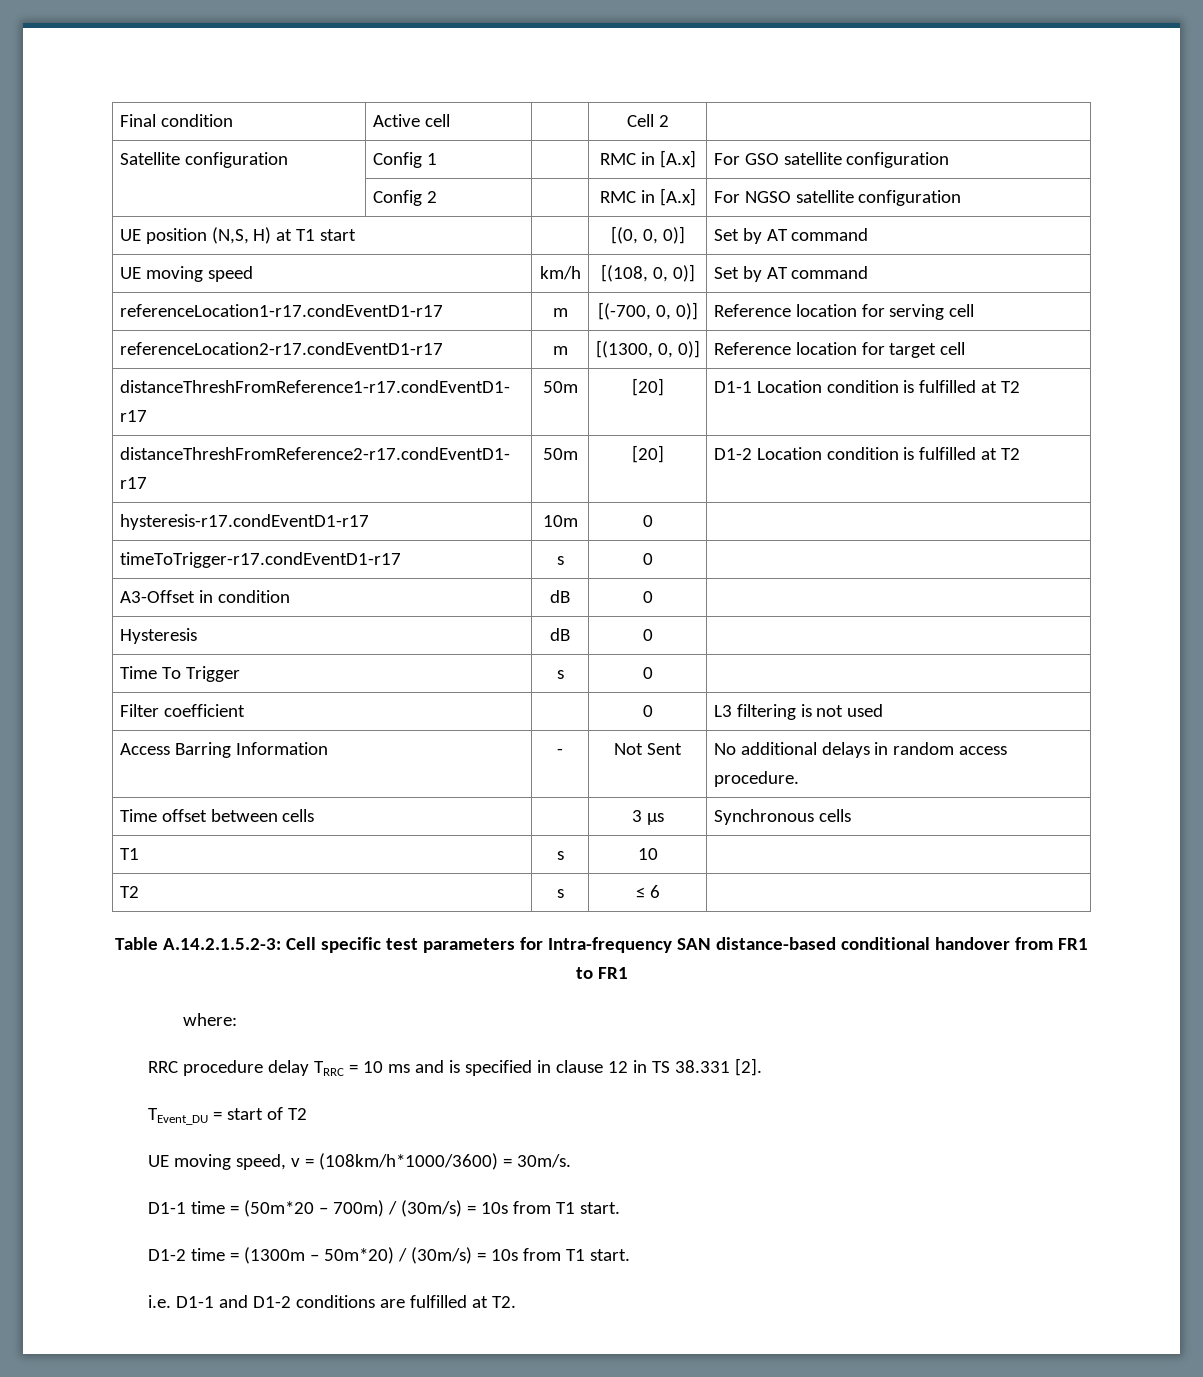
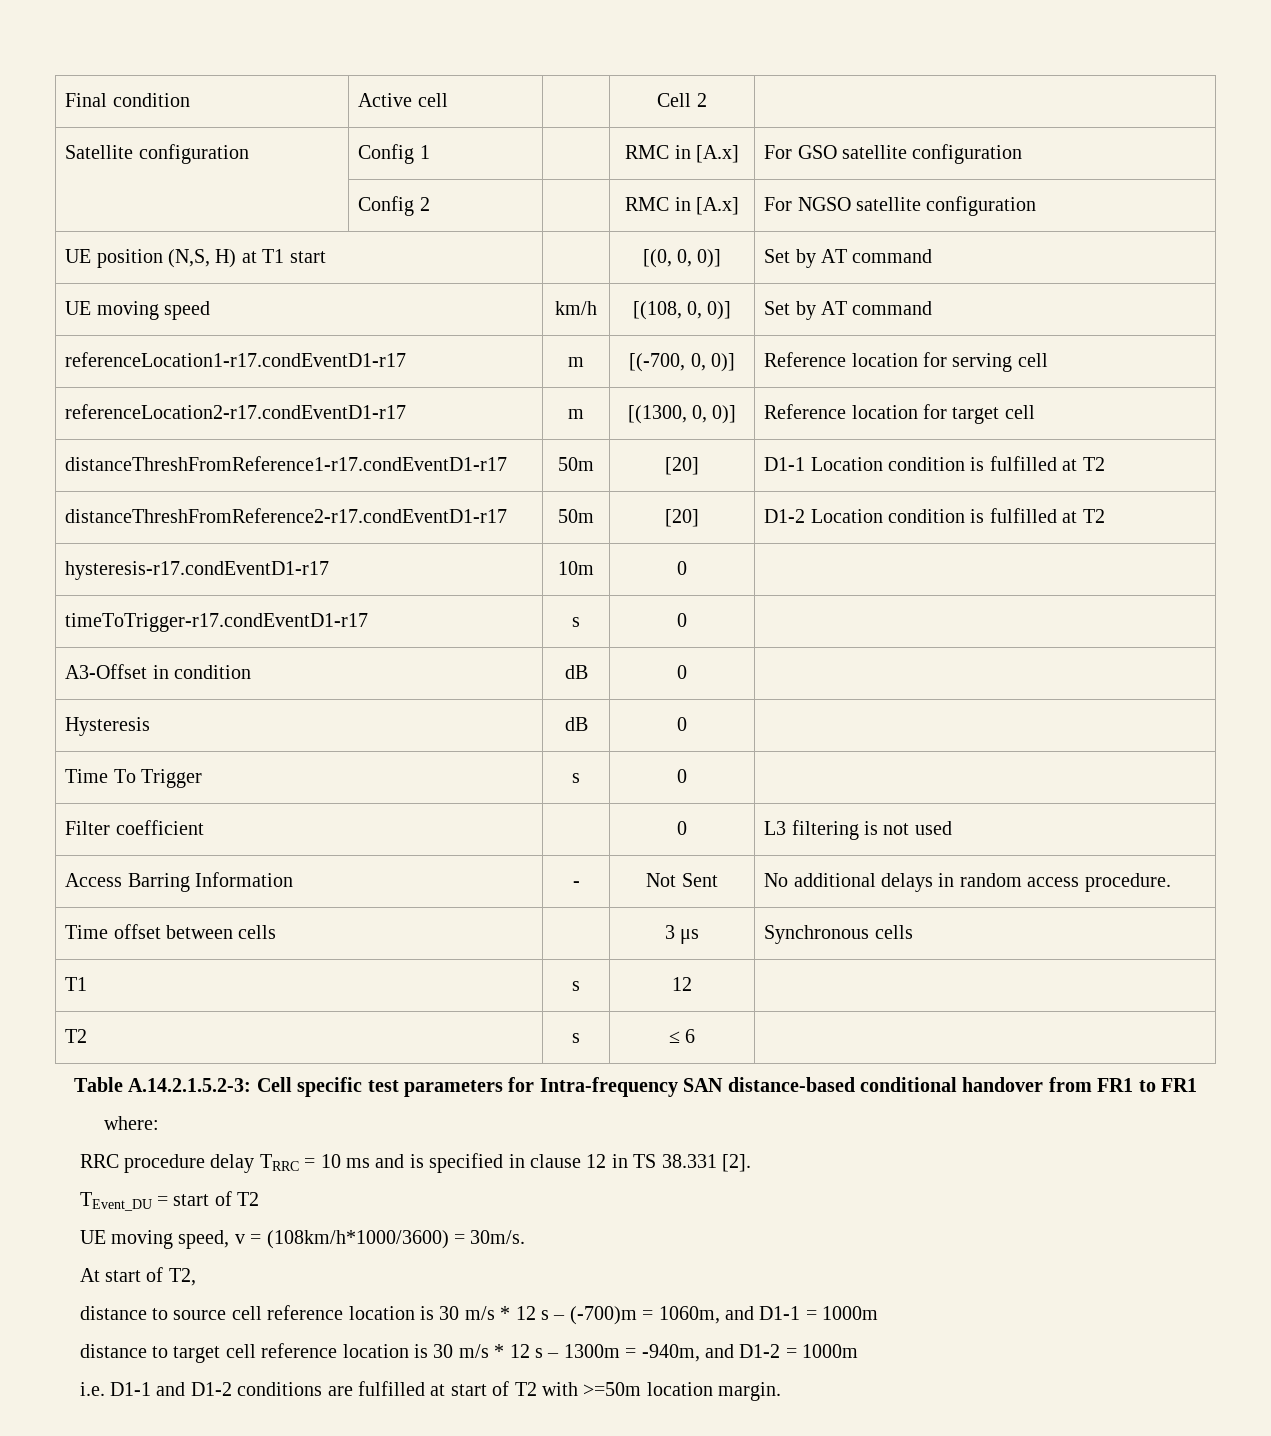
- T1 | s | 10 |
+ T1 | s | 12 |
- D1-1 time = (50m*20 – 700m) / (30m/s) = 10s from T1 start.
- D1-2 time = (1300m – 50m*20) / (30m/s) = 10s from T1 start.
+ At start of T2,
+ distance to source cell reference location is 30 m/s * 12 s – (-700)m = 1060m, and D1-1 = 1000m
+ distance to target cell reference location is 30 m/s * 12 s – 1300m = -940m, and D1-2 = 1000m
- i.e. D1-1 and D1-2 conditions are fulfilled at T2.
+ i.e. D1-1 and D1-2 conditions are fulfilled at start of T2 with >=50m location margin.

